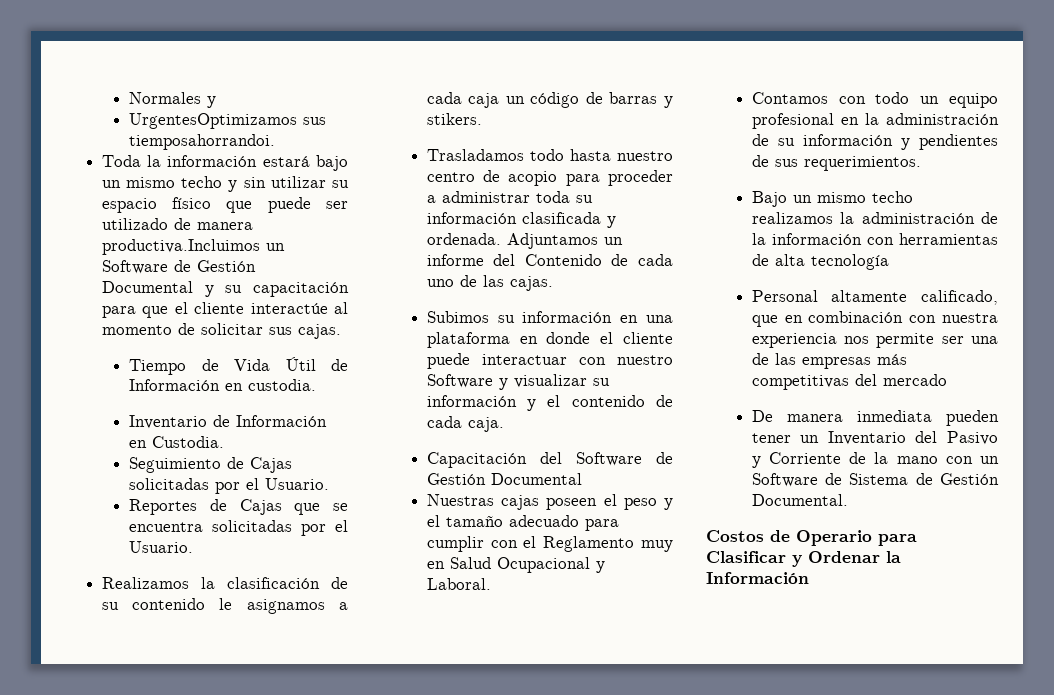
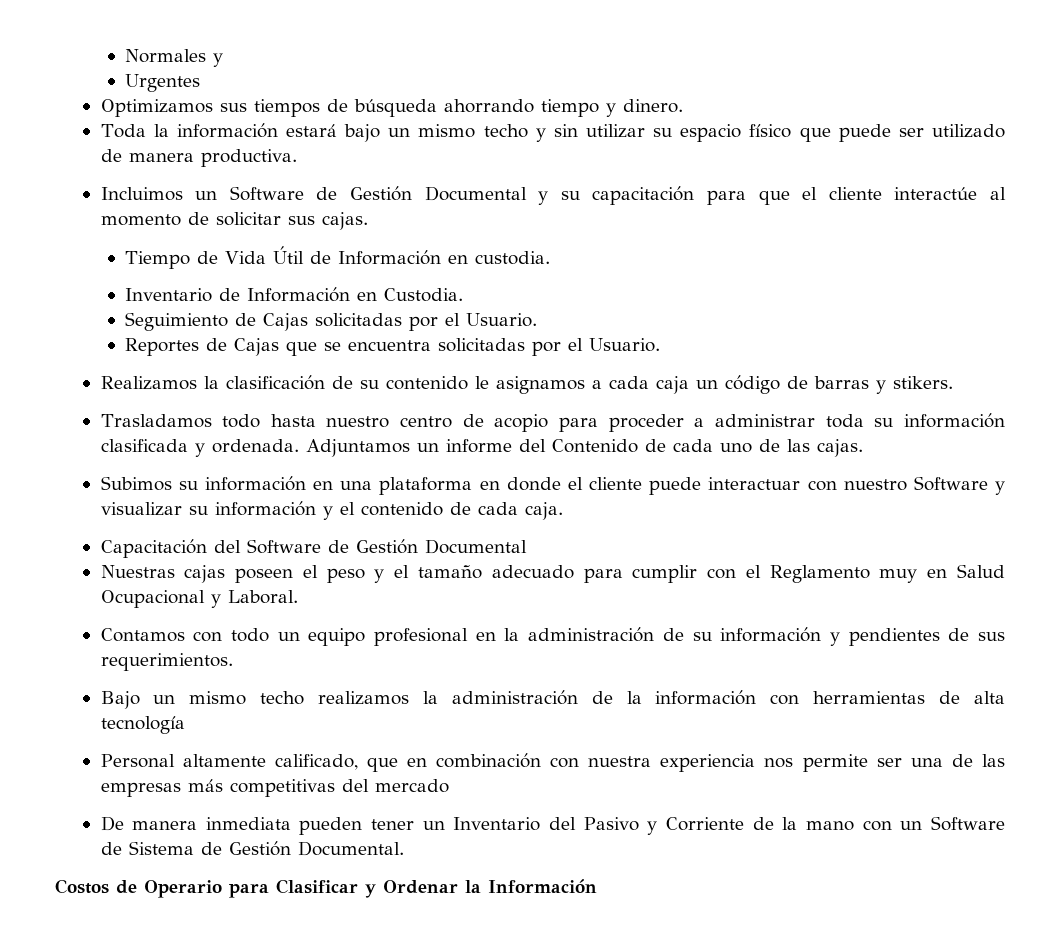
- UrgentesOptimizamos sus tiemposahorrandoi.
+ Urgentes
+ Optimizamos sus tiempos de búsqueda ahorrando tiempo y dinero.
- Toda la información estará bajo un mismo techo y sin utilizar su espacio físico que puede ser utilizado de manera productiva.Incluimos un Software de Gestión Documental y su capacitación para que el cliente interactúe al momento de solicitar sus cajas.
+ Toda la información estará bajo un mismo techo y sin utilizar su espacio físico que puede ser utilizado de manera productiva.
+ Incluimos un Software de Gestión Documental y su capacitación para que el cliente interactúe al momento de solicitar sus cajas.

